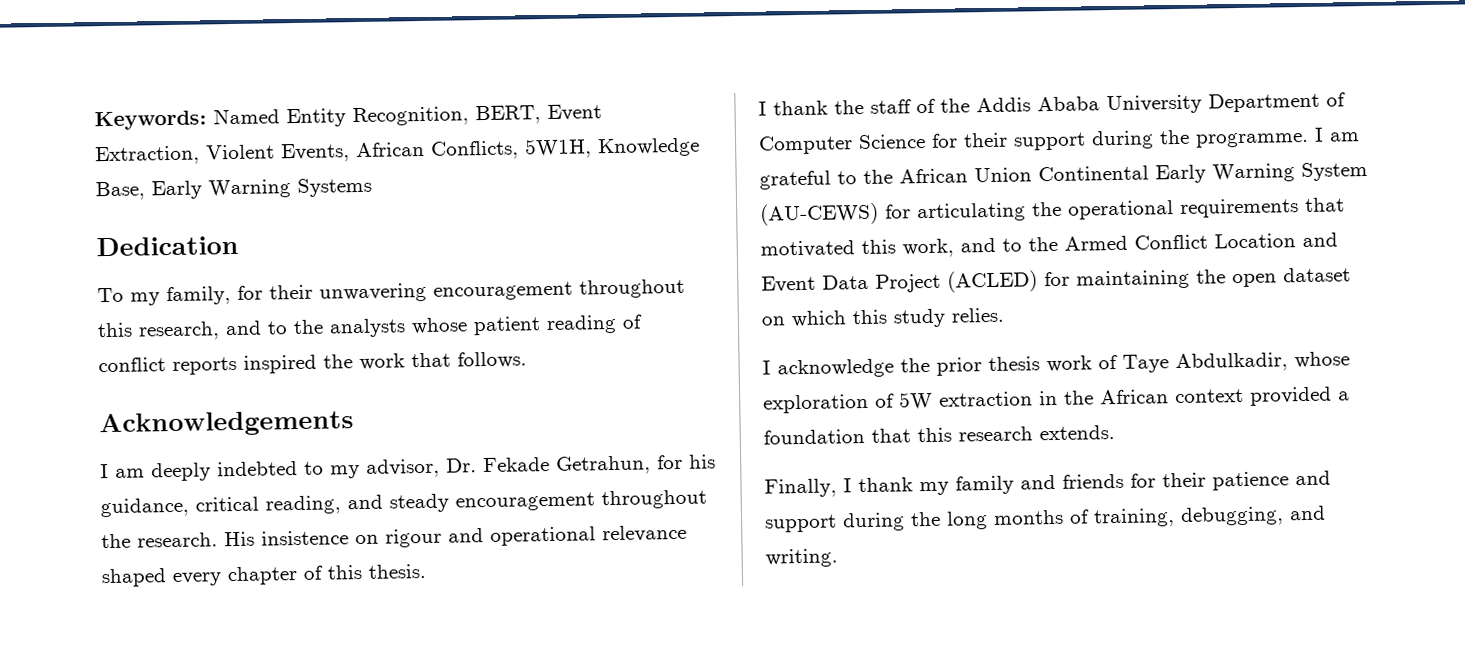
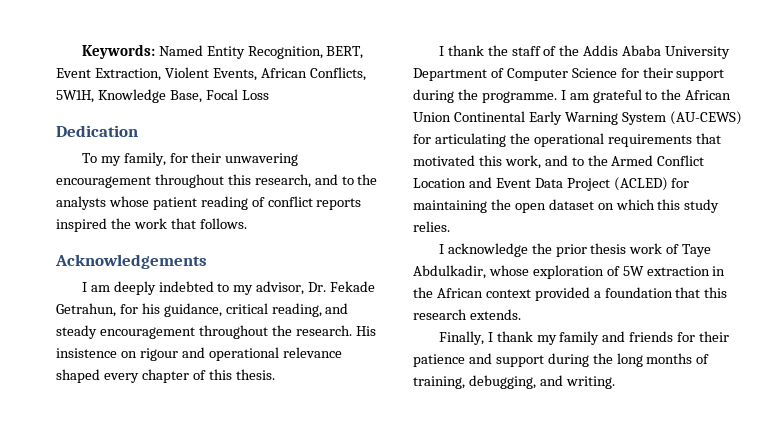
- Keywords: Named Entity Recognition, BERT, Event Extraction, Violent Events, African Conflicts, 5W1H, Knowledge Base, Early Warning Systems
+ Keywords: Named Entity Recognition, BERT, Event Extraction, Violent Events, African Conflicts, 5W1H, Knowledge Base, Focal Loss

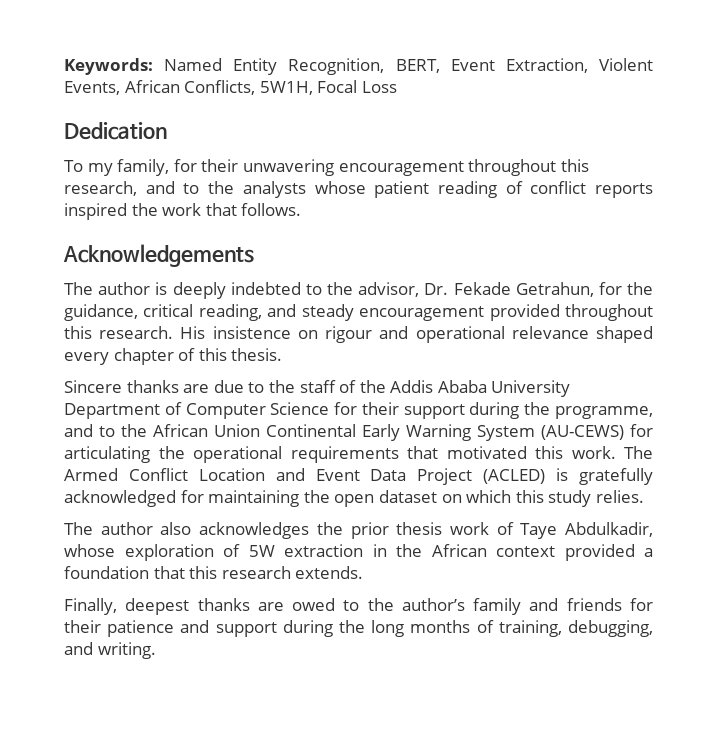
- Keywords: Named Entity Recognition, BERT, Event Extraction, Violent Events, African Conflicts, 5W1H, Knowledge Base, Focal Loss
+ Keywords: Named Entity Recognition, BERT, Event Extraction, Violent Events, African Conflicts, 5W1H, Focal Loss
- I am deeply indebted to my advisor, Dr. Fekade Getrahun, for his guidance, critical reading, and steady encouragement throughout the research.
+ The author is deeply indebted to the advisor, Dr. Fekade Getrahun, for the guidance, critical reading, and steady encouragement provided throughout this research.
- I thank the staff of the Addis Ababa University Department of Computer Science for their support during the programme. I am grateful to the African Union Continental Early Warning System (AU-CEWS) for articulating the operational requirements that motivated this work, and to the Armed Conflict Location and Event Data Project (ACLED) for maintaining the open dataset on which this study relies.
+ Sincere thanks are due to the staff of the Addis Ababa University Department of Computer Science for their support during the programme, and to the African Union Continental Early Warning System (AU-CEWS) for articulating the operational requirements that motivated this work. The Armed Conflict Location and Event Data Project (ACLED) is gratefully acknowledged for maintaining the open dataset on which this study relies.
- I acknowledge the prior thesis work of Taye Abdulkadir, whose exploration of 5W extraction in the African context provided a foundation that this research extends.
+ The author also acknowledges the prior thesis work of Taye Abdulkadir, whose exploration of 5W extraction in the African context provided a foundation that this research extends.
- Finally, I thank my family and friends for their patience and support during the long months of training, debugging, and writing.
+ Finally, deepest thanks are owed to the author’s family and friends for their patience and support during the long months of training, debugging, and writing.

